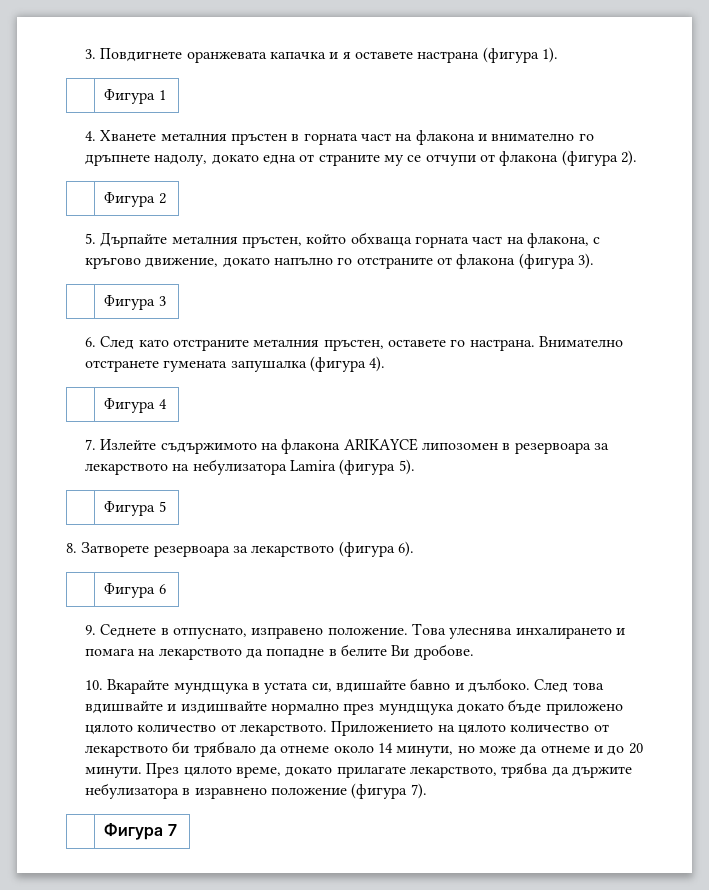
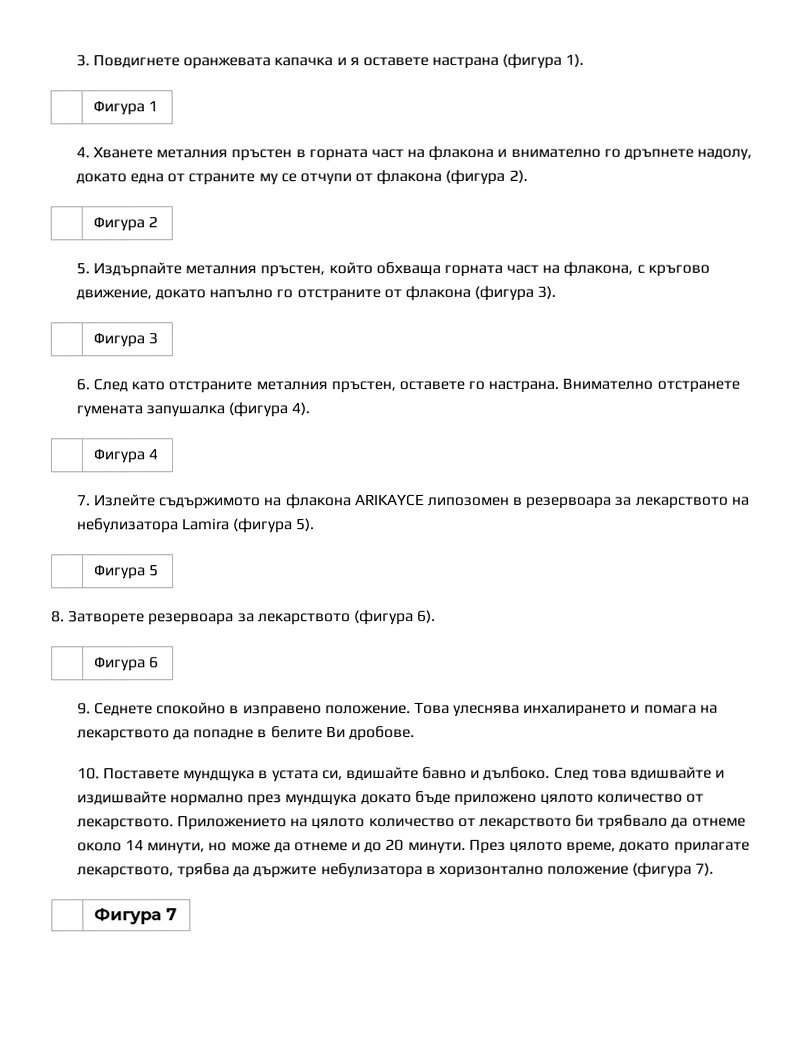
- 5. Дърпайте металния пръстен, който обхваща горната част на флакона, с кръгово движение, докато напълно го отстраните от флакона (фигура 3).
+ 5. Издърпайте металния пръстен, който обхваща горната част на флакона, с кръгово движение, докато напълно го отстраните от флакона (фигура 3).
- 9. Седнете в отпуснато, изправено положение.
+ 9. Седнете спокойно в изправено положение.
- 10. Вкарайте мундщука в устата си, вдишайте бавно и дълбоко.
+ 10. Поставете мундщука в устата си, вдишайте бавно и дълбоко.
- През цялото време, докато прилагате лекарството, трябва да държите небулизатора в изравнено положение (фигура 7).
+ През цялото време, докато прилагате лекарството, трябва да държите небулизатора в хоризонтално положение (фигура 7).

